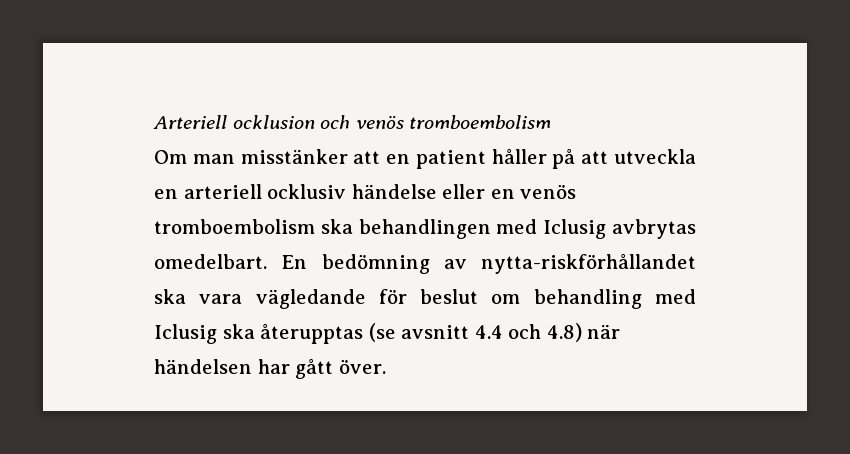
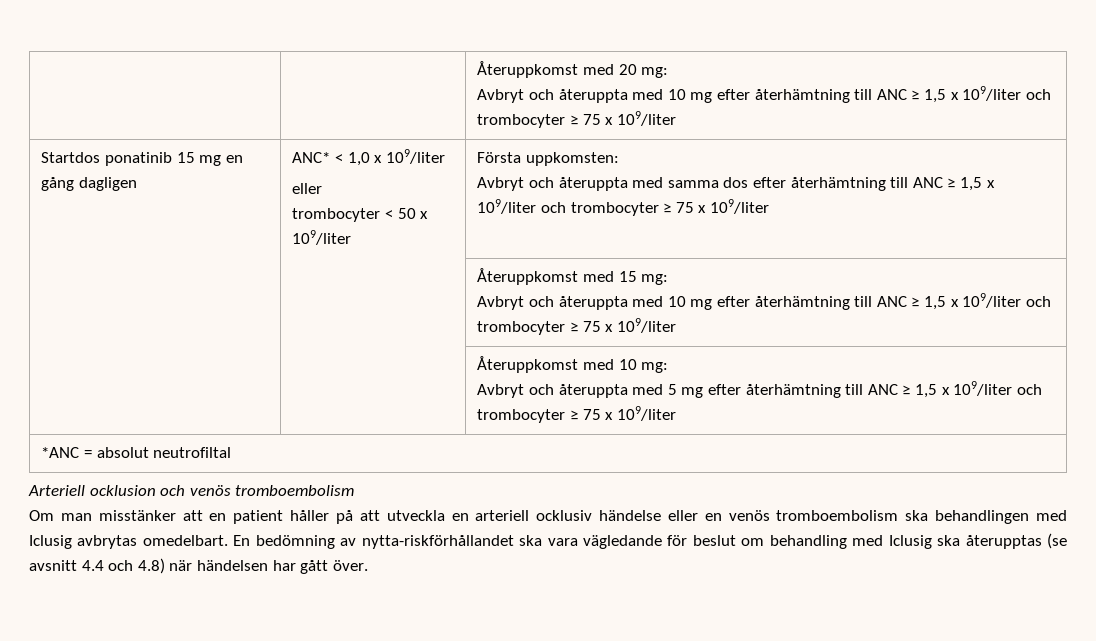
+ | | Återuppkomst med 20 mg:
+ Avbryt och återuppta med 10 mg efter återhämtning till ANC ≥ 1,5 x 109/liter och trombocyter ≥ 75 x 109/liter
+ Startdos ponatinib 15 mg en gång dagligen | ANC* < 1,0 x 109/liter
+ eller
+ trombocyter < 50 x 109/liter | Första uppkomsten:
+ Avbryt och återuppta med samma dos efter återhämtning till ANC ≥ 1,5 x 109/liter och trombocyter ≥ 75 x 109/liter
+ | | Återuppkomst med 15 mg:
+ Avbryt och återuppta med 10 mg efter återhämtning till ANC ≥ 1,5 x 109/liter och trombocyter ≥ 75 x 109/liter
+ | | Återuppkomst med 10 mg:
+ Avbryt och återuppta med 5 mg efter återhämtning till ANC ≥ 1,5 x 109/liter och trombocyter ≥ 75 x 109/liter
+ *ANC = absolut neutrofiltal

